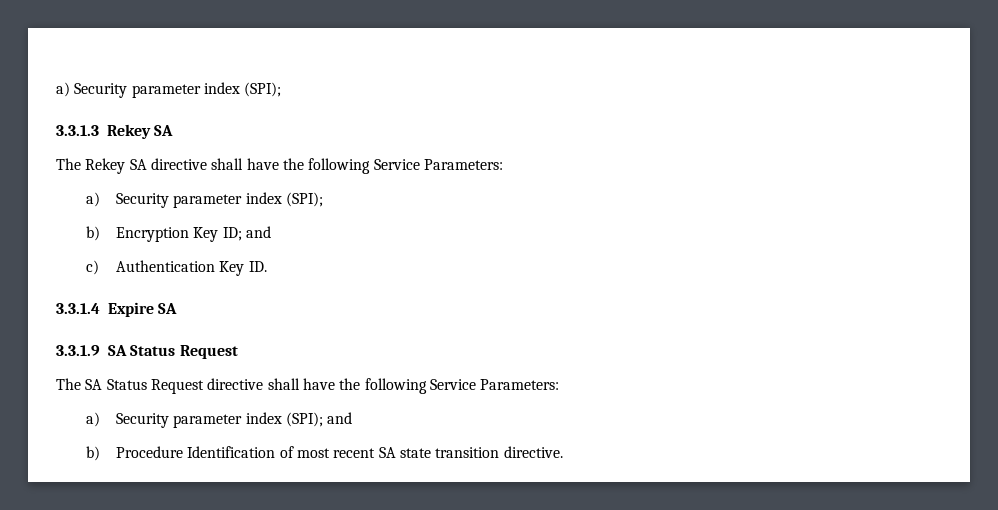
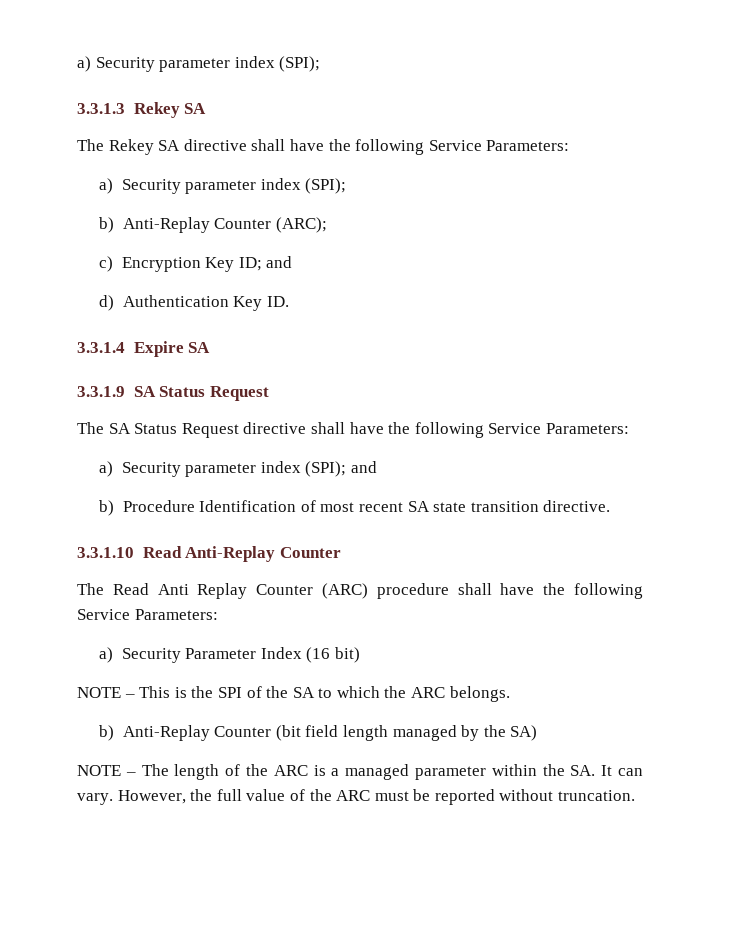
- b) Encryption Key ID; and
+ b) Anti-Replay Counter (ARC);
+ c) Encryption Key ID; and
- c) Authentication Key ID.
+ d) Authentication Key ID.
+ 3.3.1.10 Read Anti-Replay Counter
+ The Read Anti Replay Counter (ARC) procedure shall have the following Service Parameters:
+ a) Security Parameter Index (16 bit)
+ NOTE – This is the SPI of the SA to which the ARC belongs.
+ b) Anti-Replay Counter (bit field length managed by the SA)
+ NOTE – The length of the ARC is a managed parameter within the SA. It can vary. However, the full value of the ARC must be reported without truncation.

